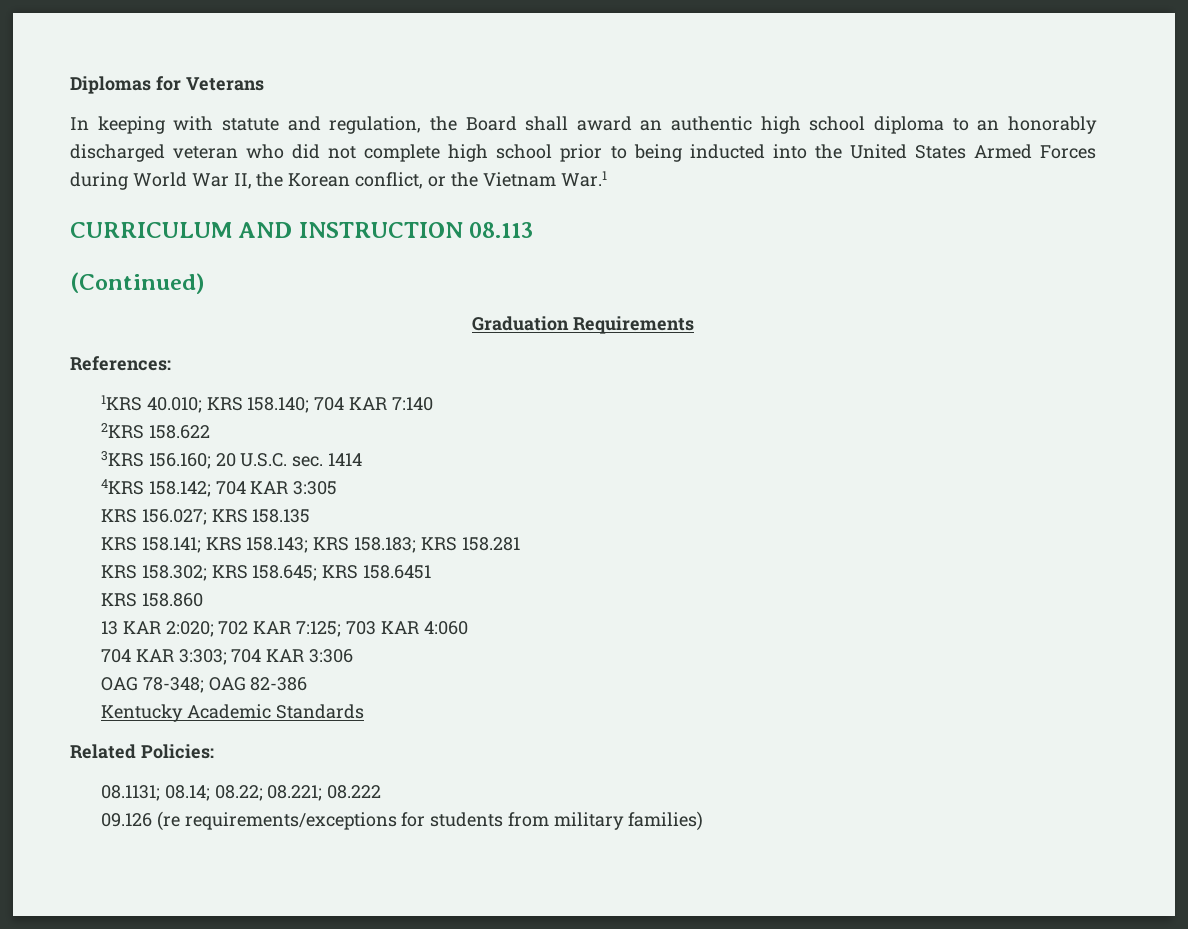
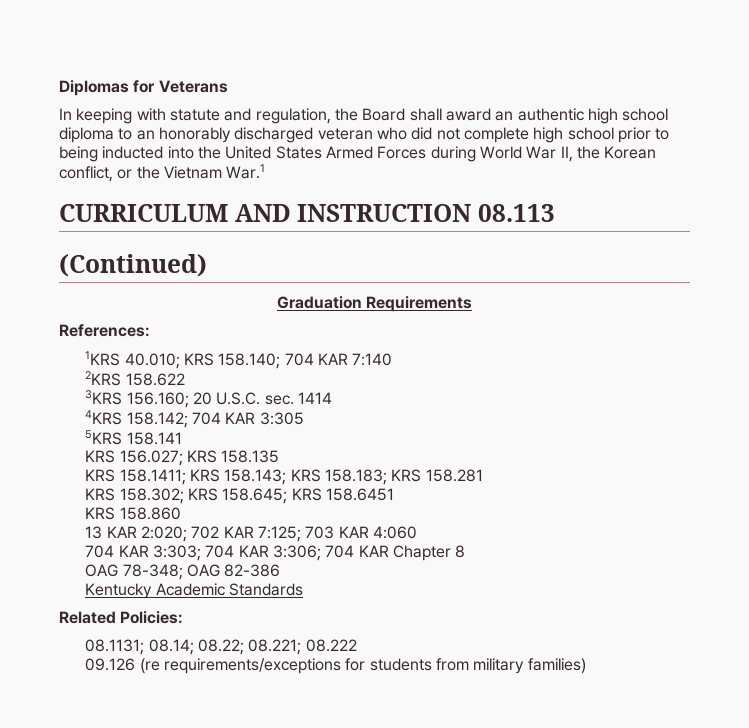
+ 5KRS 158.141
- KRS 158.141; KRS 158.143; KRS 158.183; KRS 158.281
+ KRS 158.1411; KRS 158.143; KRS 158.183; KRS 158.281
- 704 KAR 3:303; 704 KAR 3:306
+ 704 KAR 3:303; 704 KAR 3:306; 704 KAR Chapter 8

